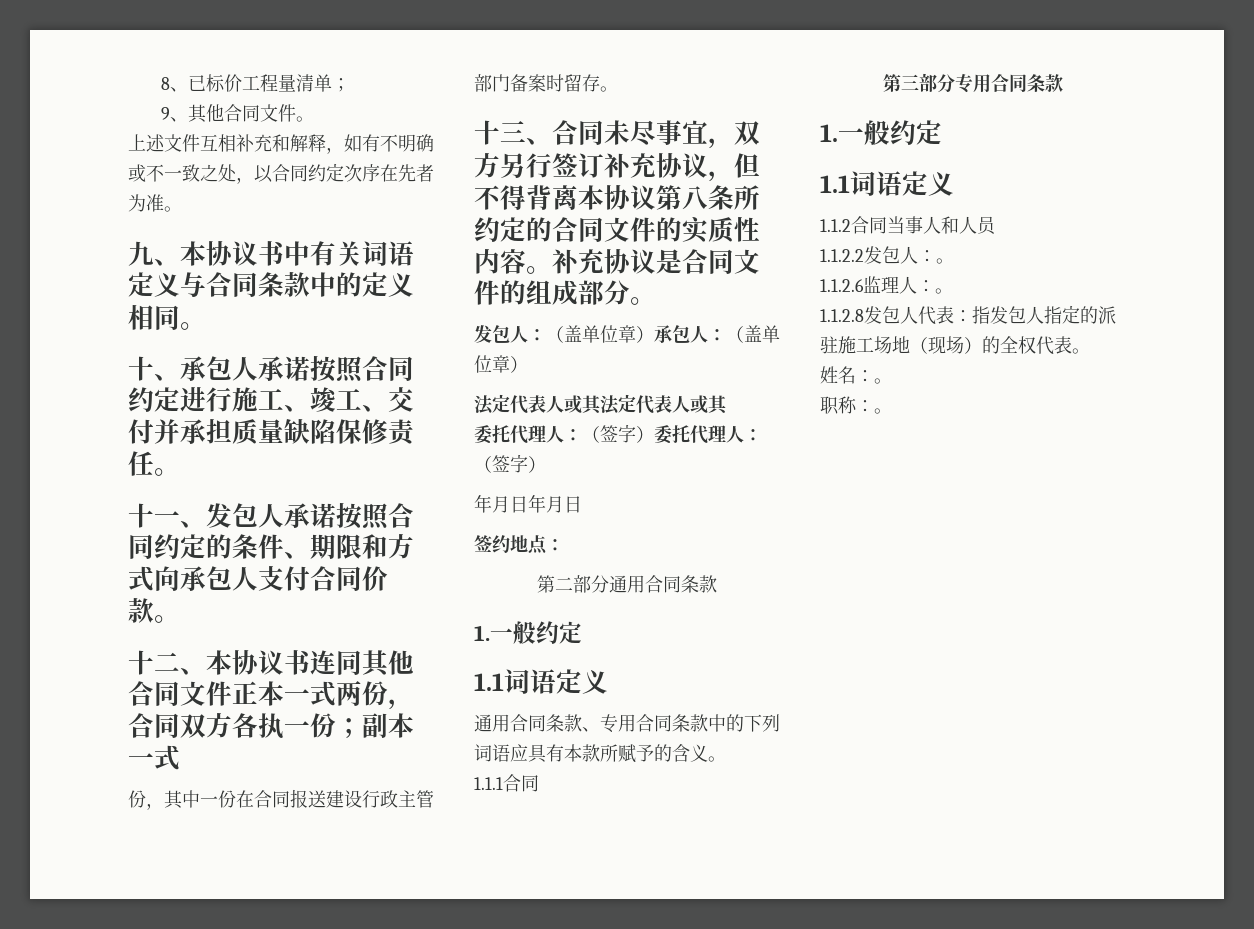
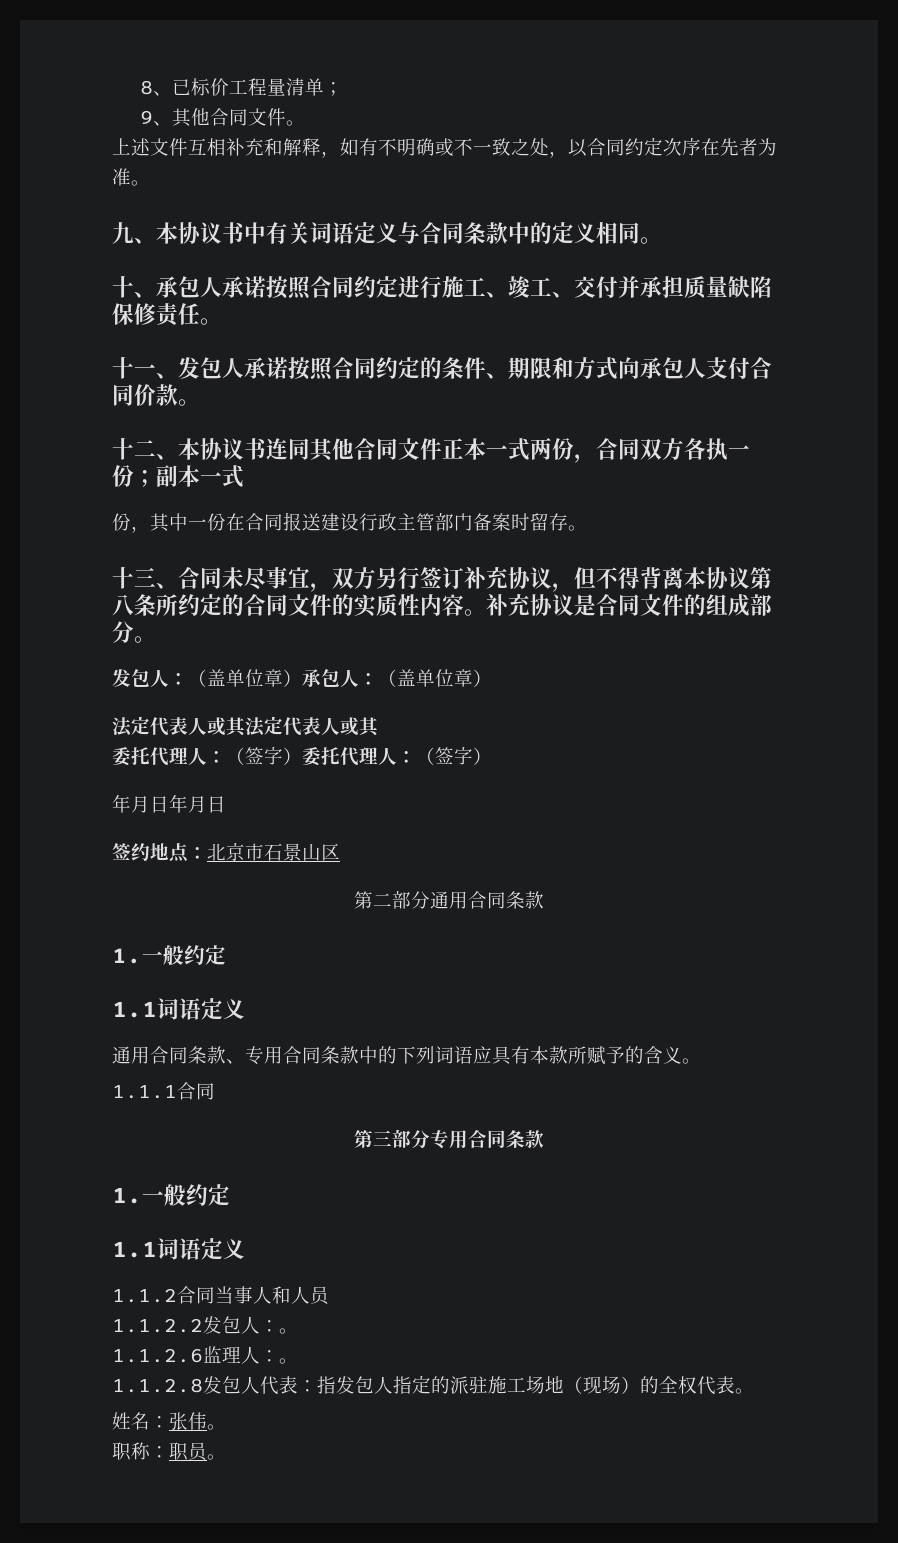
- 签约地点：
+ 签约地点：北京市石景山区
- 姓名：。
+ 姓名：张伟。
- 职称：。
+ 职称：职员。

